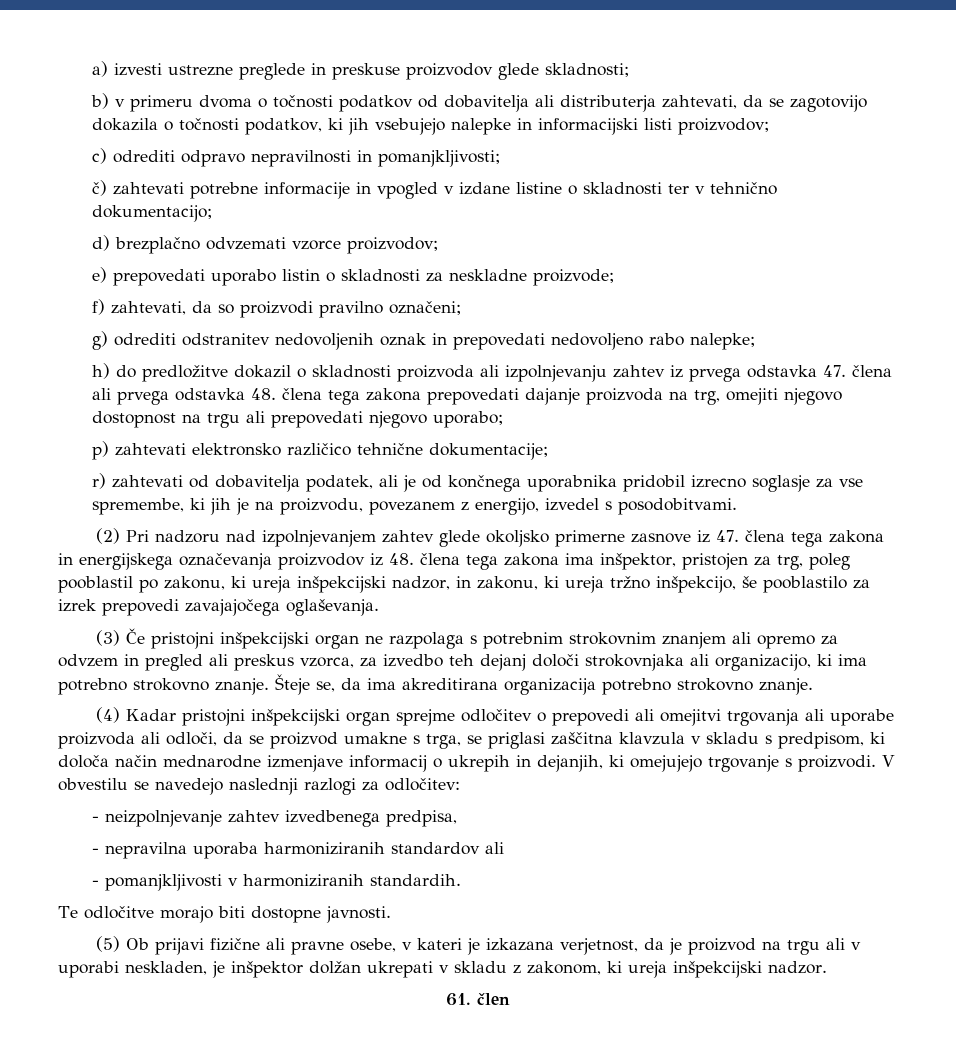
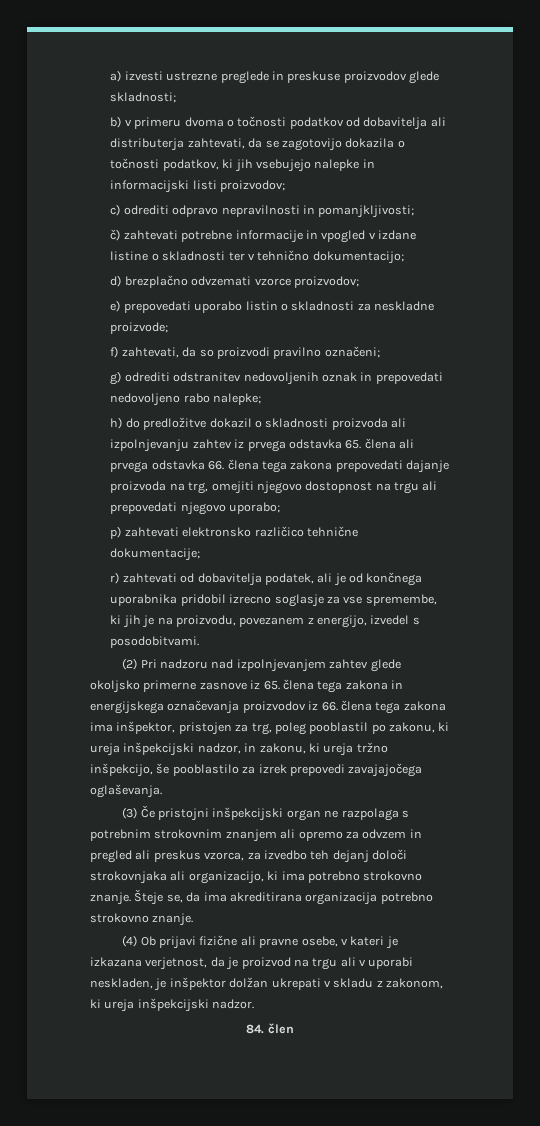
- h) do predložitve dokazil o skladnosti proizvoda ali izpolnjevanju zahtev iz prvega odstavka 47. člena ali prvega odstavka 48. člena tega zakona prepovedati dajanje proizvoda na trg, omejiti njegovo dostopnost na trgu ali prepovedati njegovo uporabo;
+ h) do predložitve dokazil o skladnosti proizvoda ali izpolnjevanju zahtev iz prvega odstavka 65. člena ali prvega odstavka 66. člena tega zakona prepovedati dajanje proizvoda na trg, omejiti njegovo dostopnost na trgu ali prepovedati njegovo uporabo;
- (2) Pri nadzoru nad izpolnjevanjem zahtev glede okoljsko primerne zasnove iz 47. člena tega zakona in energijskega označevanja proizvodov iz 48. člena tega zakona ima inšpektor, pristojen za trg, poleg pooblastil po zakonu, ki ureja inšpekcijski nadzor, in zakonu, ki ureja tržno inšpekcijo, še pooblastilo za izrek prepovedi zavajajočega oglaševanja.
+ (2) Pri nadzoru nad izpolnjevanjem zahtev glede okoljsko primerne zasnove iz 65. člena tega zakona in energijskega označevanja proizvodov iz 66. člena tega zakona ima inšpektor, pristojen za trg, poleg pooblastil po zakonu, ki ureja inšpekcijski nadzor, in zakonu, ki ureja tržno inšpekcijo, še pooblastilo za izrek prepovedi zavajajočega oglaševanja.
- (4) Kadar pristojni inšpekcijski organ sprejme odločitev o prepovedi ali omejitvi trgovanja ali uporabe proizvoda ali odloči, da se proizvod umakne s trga, se priglasi zaščitna klavzula v skladu s predpisom, ki določa način mednarodne izmenjave informacij o ukrepih in dejanjih, ki omejujejo trgovanje s proizvodi. V obvestilu se navedejo naslednji razlogi za odločitev:
- - neizpolnjevanje zahtev izvedbenega predpisa,
- - nepravilna uporaba harmoniziranih standardov ali
- - pomanjkljivosti v harmoniziranih standardih.
- Te odločitve morajo biti dostopne javnosti.
- (5) Ob prijavi fizične ali pravne osebe, v kateri je izkazana verjetnost, da je proizvod na trgu ali v uporabi neskladen, je inšpektor dolžan ukrepati v skladu z zakonom, ki ureja inšpekcijski nadzor.
+ (4) Ob prijavi fizične ali pravne osebe, v kateri je izkazana verjetnost, da je proizvod na trgu ali v uporabi neskladen, je inšpektor dolžan ukrepati v skladu z zakonom, ki ureja inšpekcijski nadzor.
- 61. člen
+ 84. člen

